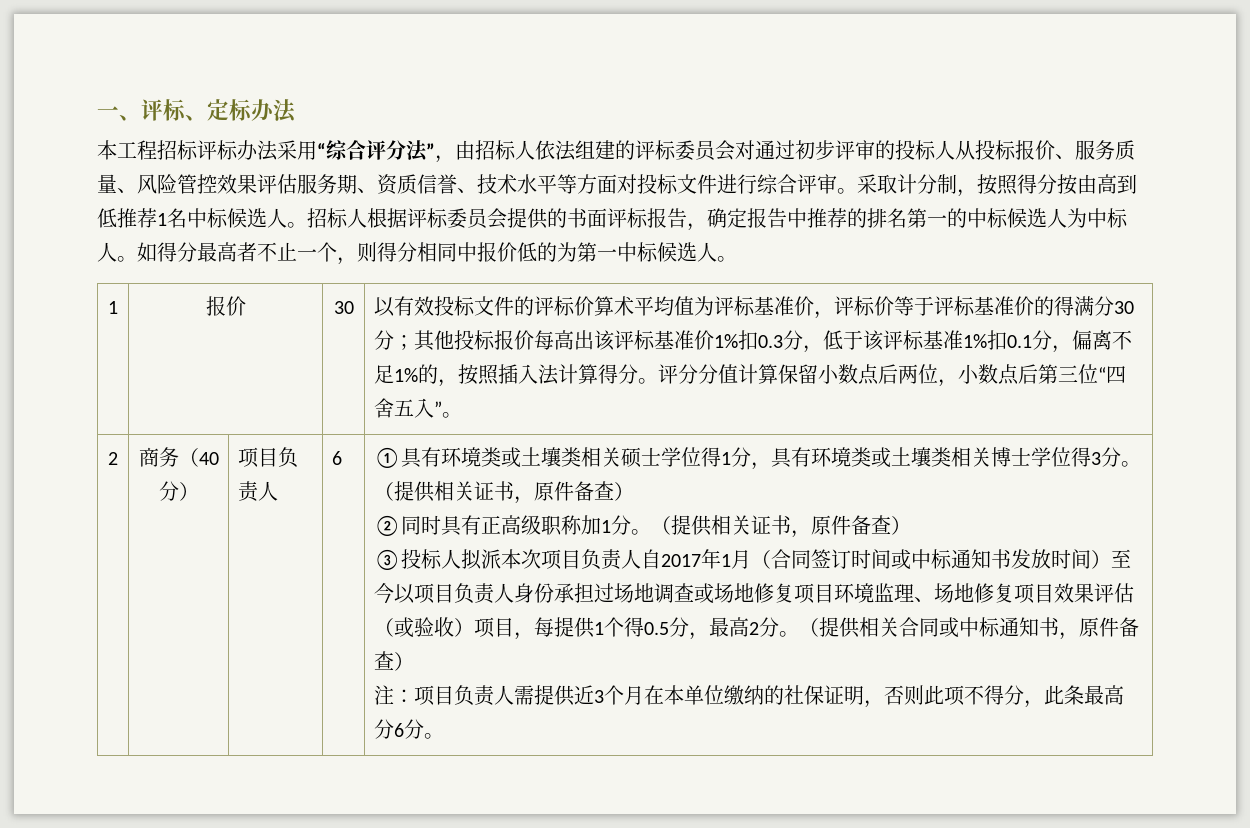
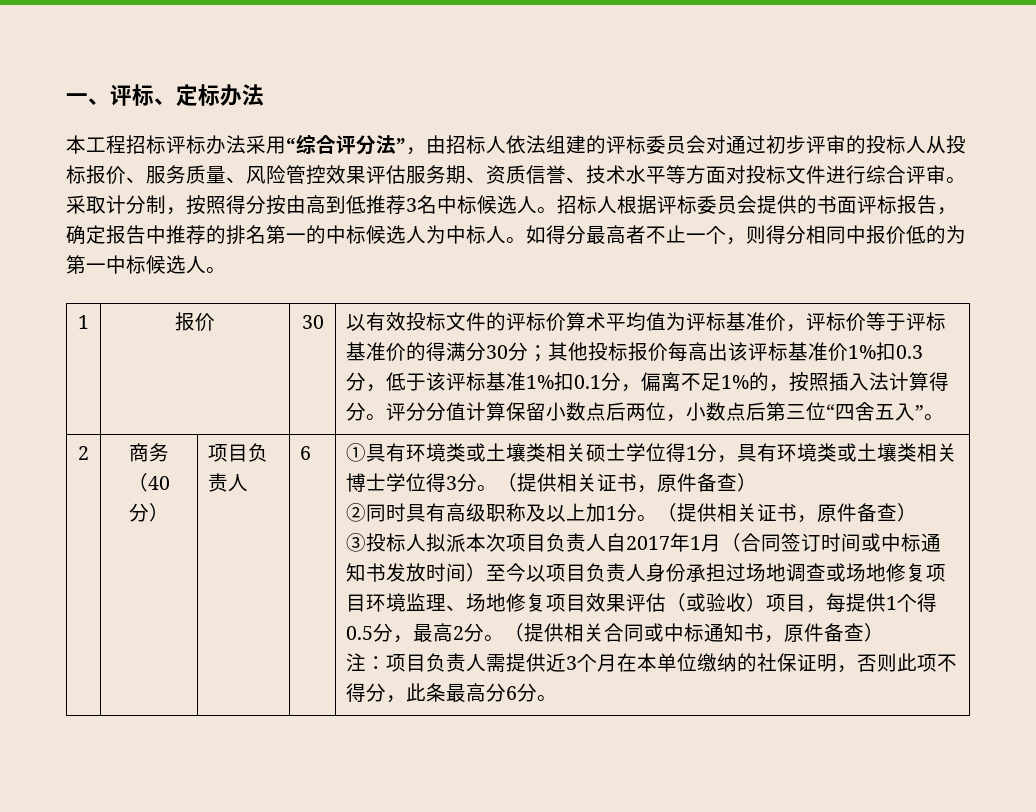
- 采取计分制，按照得分按由高到低推荐1名中标候选人。
+ 采取计分制，按照得分按由高到低推荐3名中标候选人。
- ②同时具有正高级职称加1分。
+ ②同时具有高级职称及以上加1分。

